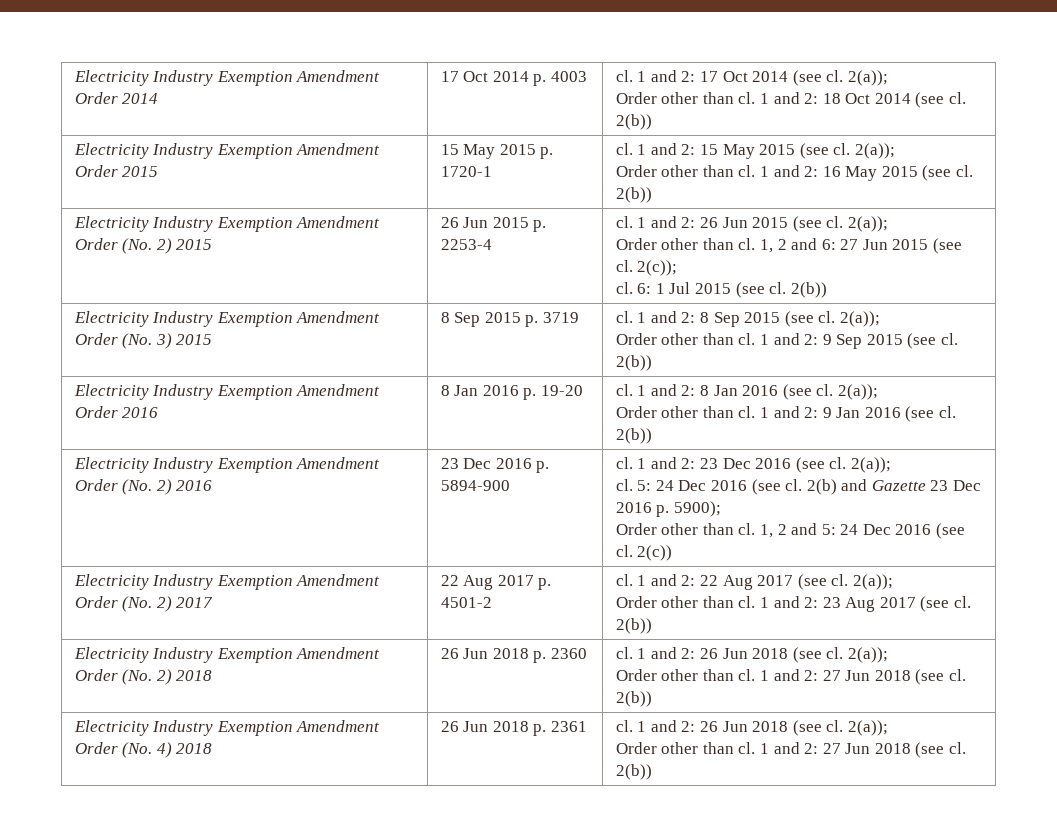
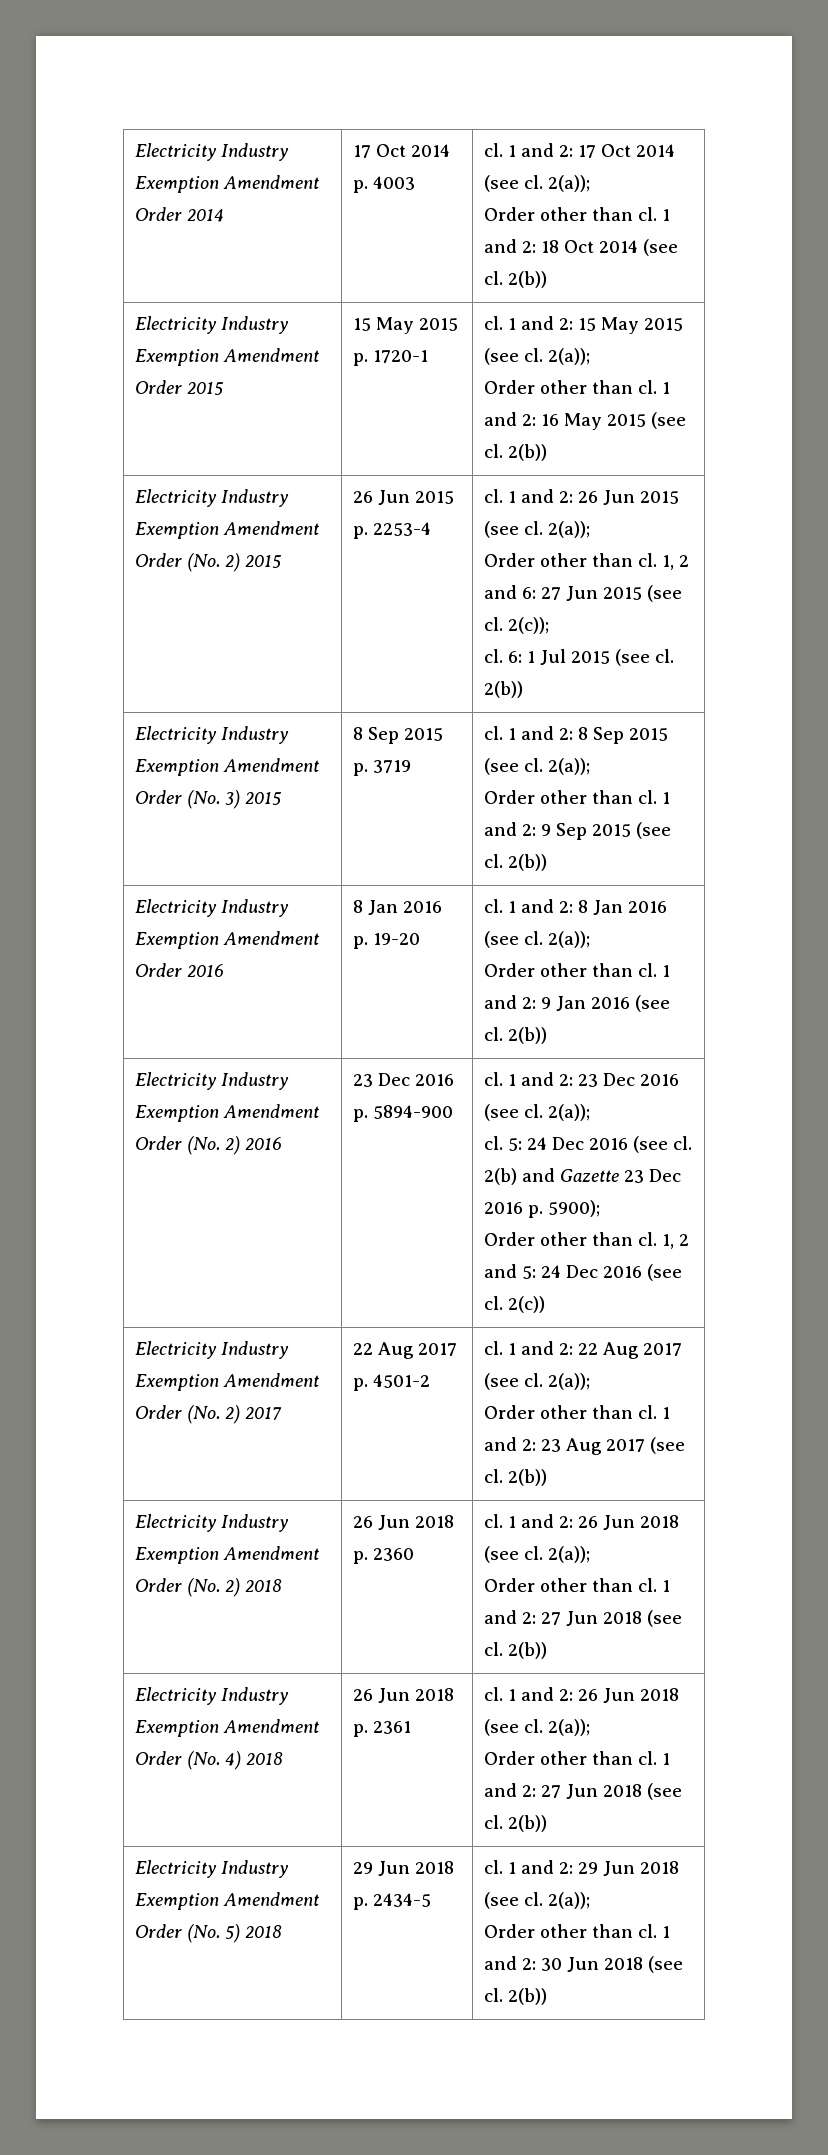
+ Electricity Industry Exemption Amendment Order (No. 5) 2018 | 29 Jun 2018 p. 2434-5 | cl. 1 and 2: 29 Jun 2018 (see cl. 2(a));
+ Order other than cl. 1 and 2: 30 Jun 2018 (see cl. 2(b))

